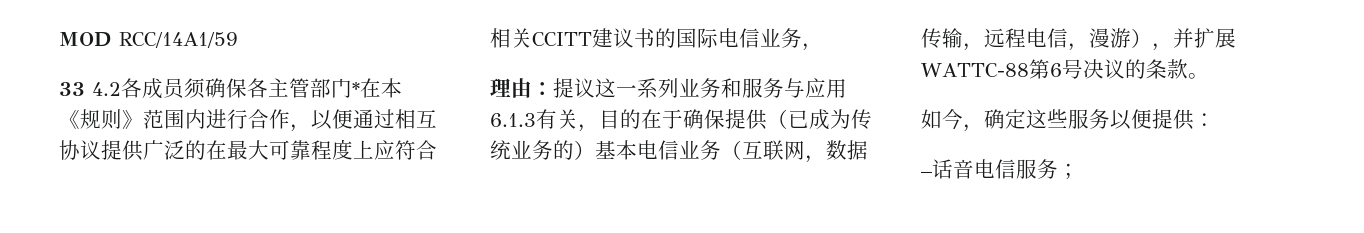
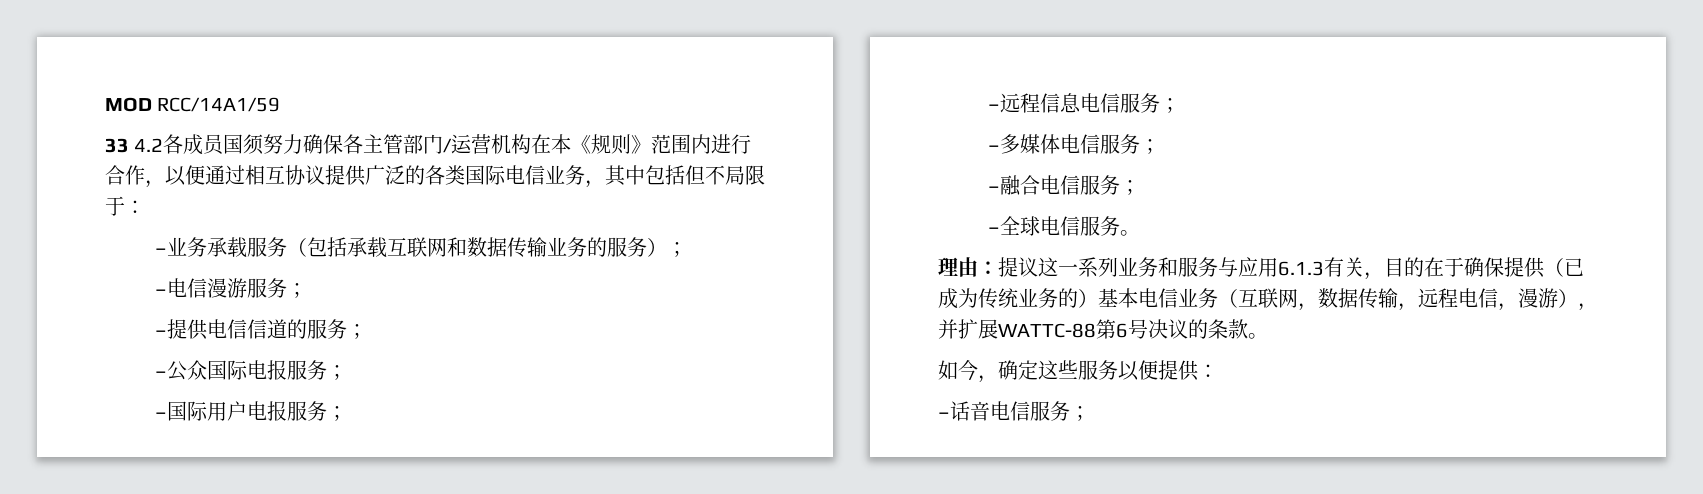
- 33 4.2各成员须确保各主管部门*在本《规则》范围内进行合作，以便通过相互协议提供广泛的在最大可靠程度上应符合相关CCITT建议书的国际电信业务，
+ 33 4.2各成员国须努力确保各主管部门/运营机构在本《规则》范围内进行合作，以便通过相互协议提供广泛的各类国际电信业务，其中包括但不局限于：
+ –业务承载服务（包括承载互联网和数据传输业务的服务）；
+ –电信漫游服务；
+ –提供电信信道的服务；
+ –公众国际电报服务；
+ –国际用户电报服务；
+ –远程信息电信服务；
+ –多媒体电信服务；
+ –融合电信服务；
+ –全球电信服务。

